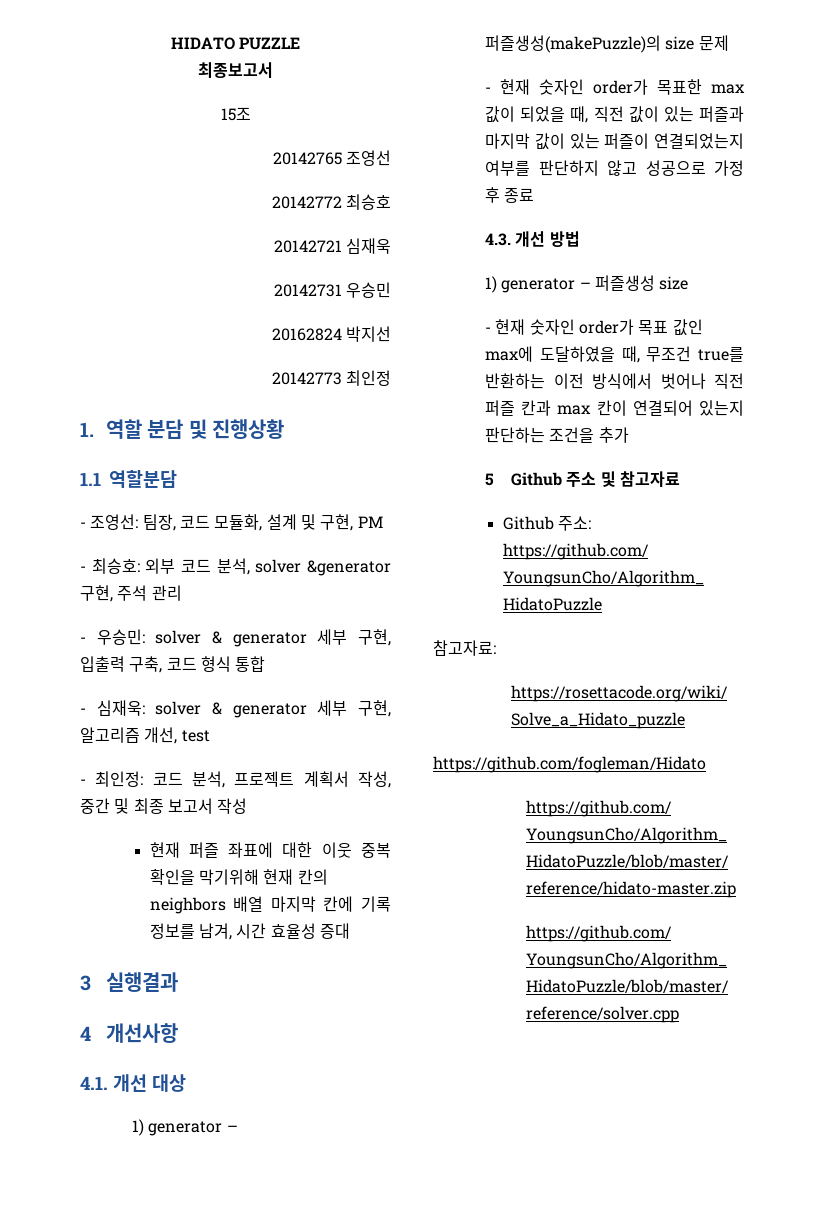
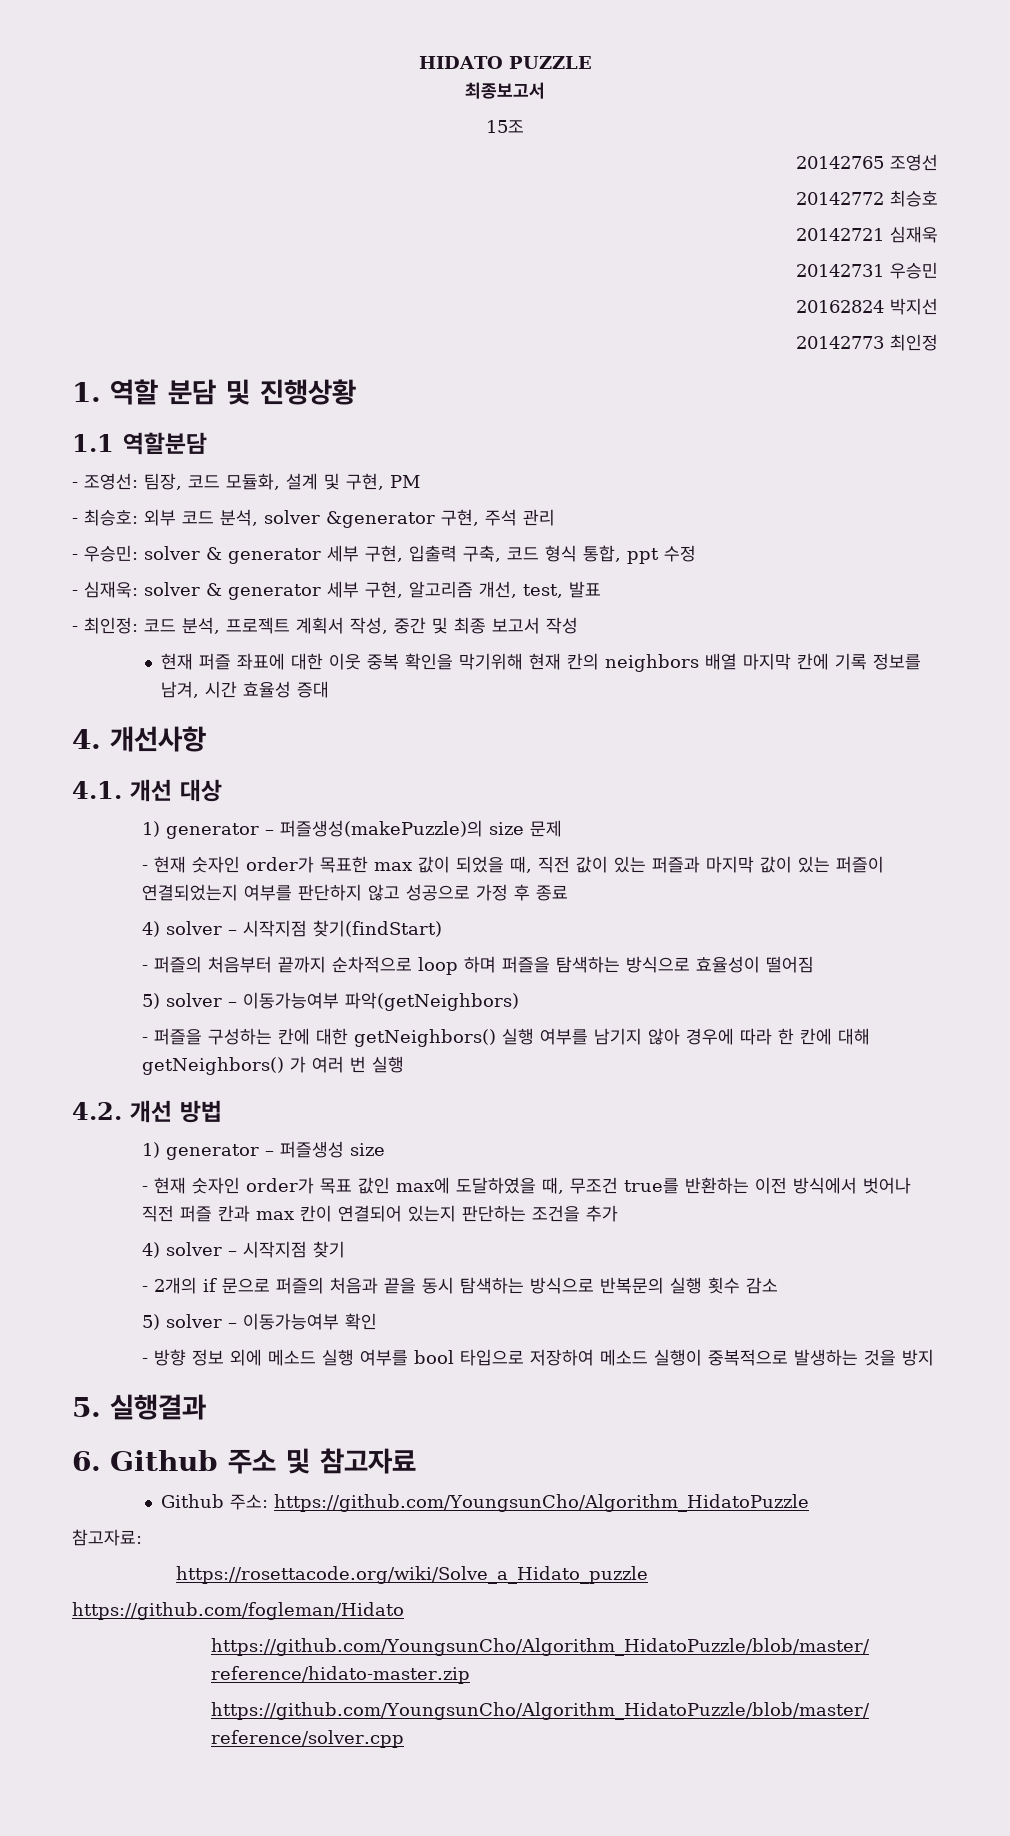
- - 우승민: solver & generator 세부 구현, 입출력 구축, 코드 형식 통합
+ - 우승민: solver & generator 세부 구현, 입출력 구축, 코드 형식 통합, ppt 수정
- - 심재욱: solver & generator 세부 구현, 알고리즘 개선, test
+ - 심재욱: solver & generator 세부 구현, 알고리즘 개선, test, 발표
- 3 실행결과
- 4 개선사항
+ 4. 개선사항
- 4.3. 개선 방법
+ 4) solver – 시작지점 찾기(findStart)
+ - 퍼즐의 처음부터 끝까지 순차적으로 loop 하며 퍼즐을 탐색하는 방식으로 효율성이 떨어짐
+ 5) solver – 이동가능여부 파악(getNeighbors)
+ - 퍼즐을 구성하는 칸에 대한 getNeighbors() 실행 여부를 남기지 않아 경우에 따라 한 칸에 대해 getNeighbors() 가 여러 번 실행
+ 4.2. 개선 방법
- 5 Github 주소 및 참고자료
+ 4) solver – 시작지점 찾기
+ - 2개의 if 문으로 퍼즐의 처음과 끝을 동시 탐색하는 방식으로 반복문의 실행 횟수 감소
+ 5) solver – 이동가능여부 확인
+ - 방향 정보 외에 메소드 실행 여부를 bool 타입으로 저장하여 메소드 실행이 중복적으로 발생하는 것을 방지
+ 5. 실행결과
+ 6. Github 주소 및 참고자료

